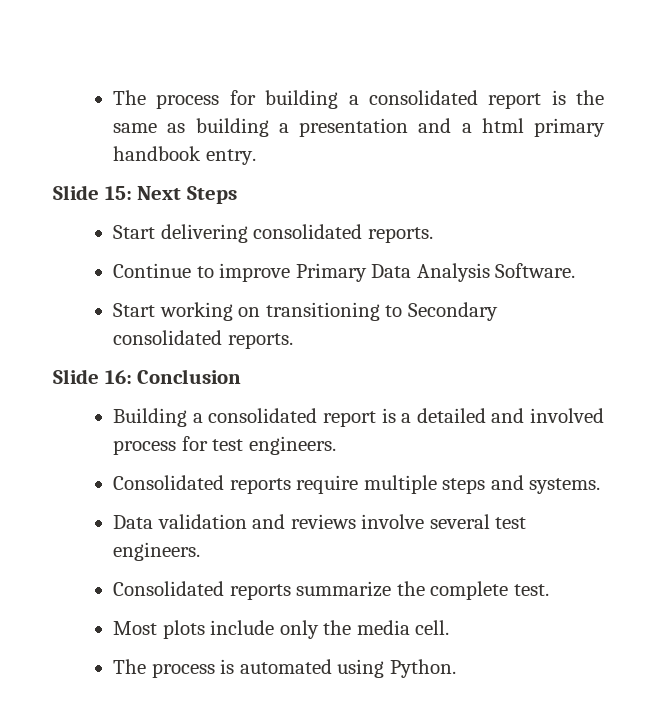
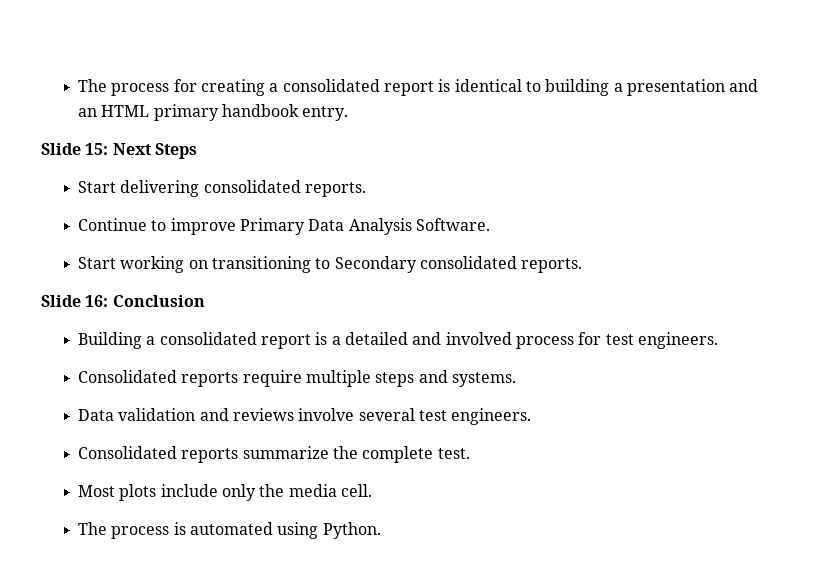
- The process for building a consolidated report is the same as building a presentation and a html primary handbook entry.
+ The process for creating a consolidated report is identical to building a presentation and an HTML primary handbook entry.

